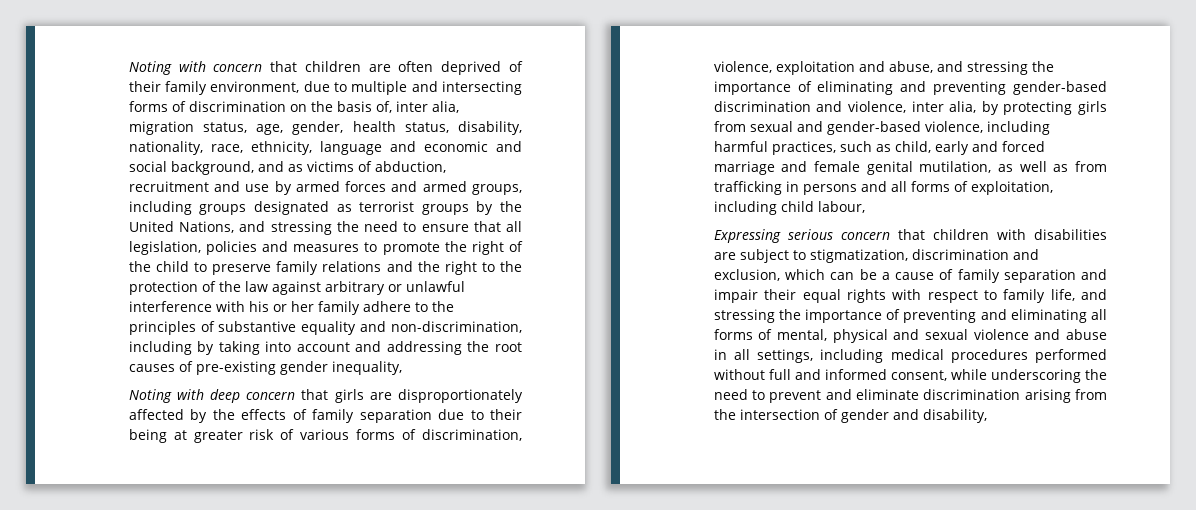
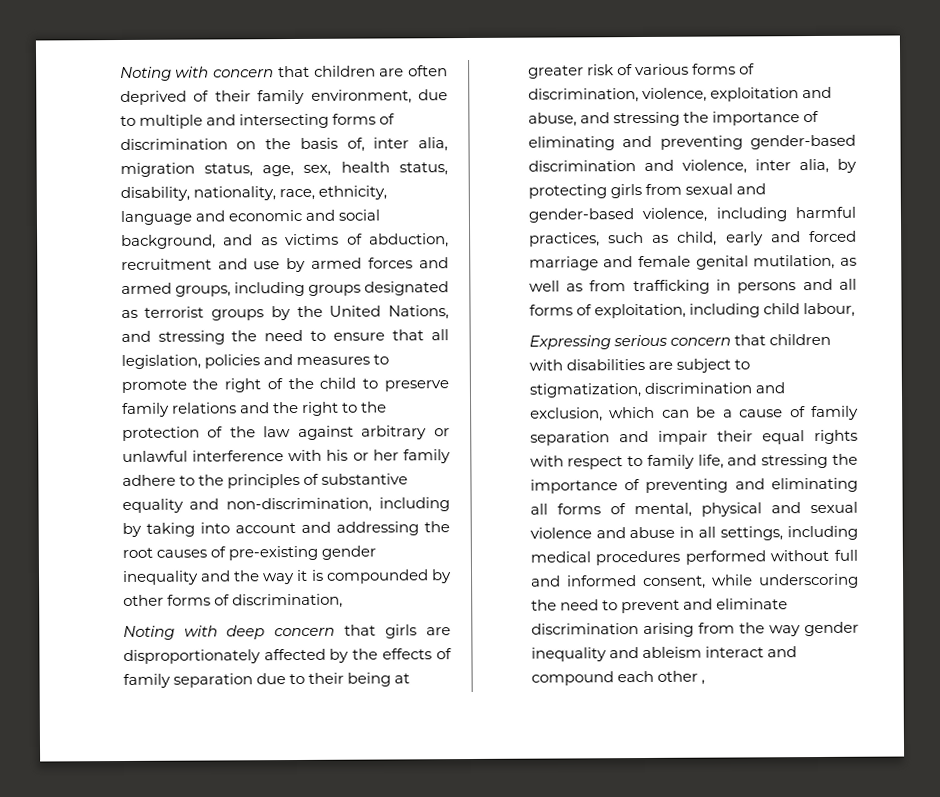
- Noting with concern that children are often deprived of their family environment, due to multiple and intersecting forms of discrimination on the basis of, inter alia, migration status, age, gender, health status, disability, nationality, race, ethnicity, language and economic and social background, and as victims of abduction, recruitment and use by armed forces and armed groups, including groups designated as terrorist groups by the United Nations, and stressing the need to ensure that all legislation, policies and measures to promote the right of the child to preserve family relations and the right to the protection of the law against arbitrary or unlawful interference with his or her family adhere to the principles of substantive equality and non-discrimination, including by taking into account and addressing the root causes of pre-existing gender inequality,
+ Noting with concern that children are often deprived of their family environment, due to multiple and intersecting forms of discrimination on the basis of, inter alia, migration status, age, sex, health status, disability, nationality, race, ethnicity, language and economic and social background, and as victims of abduction, recruitment and use by armed forces and armed groups, including groups designated as terrorist groups by the United Nations, and stressing the need to ensure that all legislation, policies and measures to promote the right of the child to preserve family relations and the right to the protection of the law against arbitrary or unlawful interference with his or her family adhere to the principles of substantive equality and non-discrimination, including by taking into account and addressing the root causes of pre-existing gender inequality and the way it is compounded by other forms of discrimination,
- Expressing serious concern that children with disabilities are subject to stigmatization, discrimination and exclusion, which can be a cause of family separation and impair their equal rights with respect to family life, and stressing the importance of preventing and eliminating all forms of mental, physical and sexual violence and abuse in all settings, including medical procedures performed without full and informed consent, while underscoring the need to prevent and eliminate discrimination arising from the intersection of gender and disability,
+ Expressing serious concern that children with disabilities are subject to stigmatization, discrimination and exclusion, which can be a cause of family separation and impair their equal rights with respect to family life, and stressing the importance of preventing and eliminating all forms of mental, physical and sexual violence and abuse in all settings, including medical procedures performed without full and informed consent, while underscoring the need to prevent and eliminate discrimination arising from the way gender inequality and ableism interact and compound each other ,

